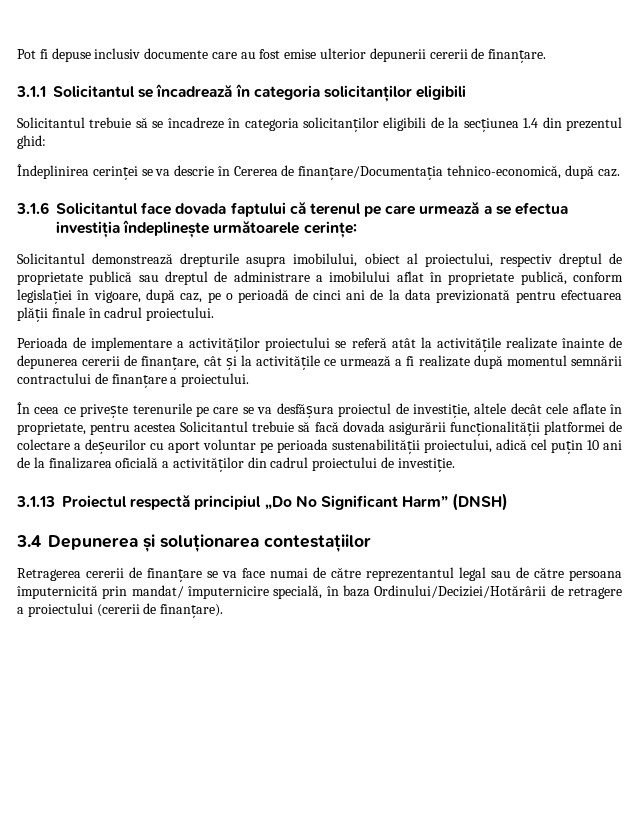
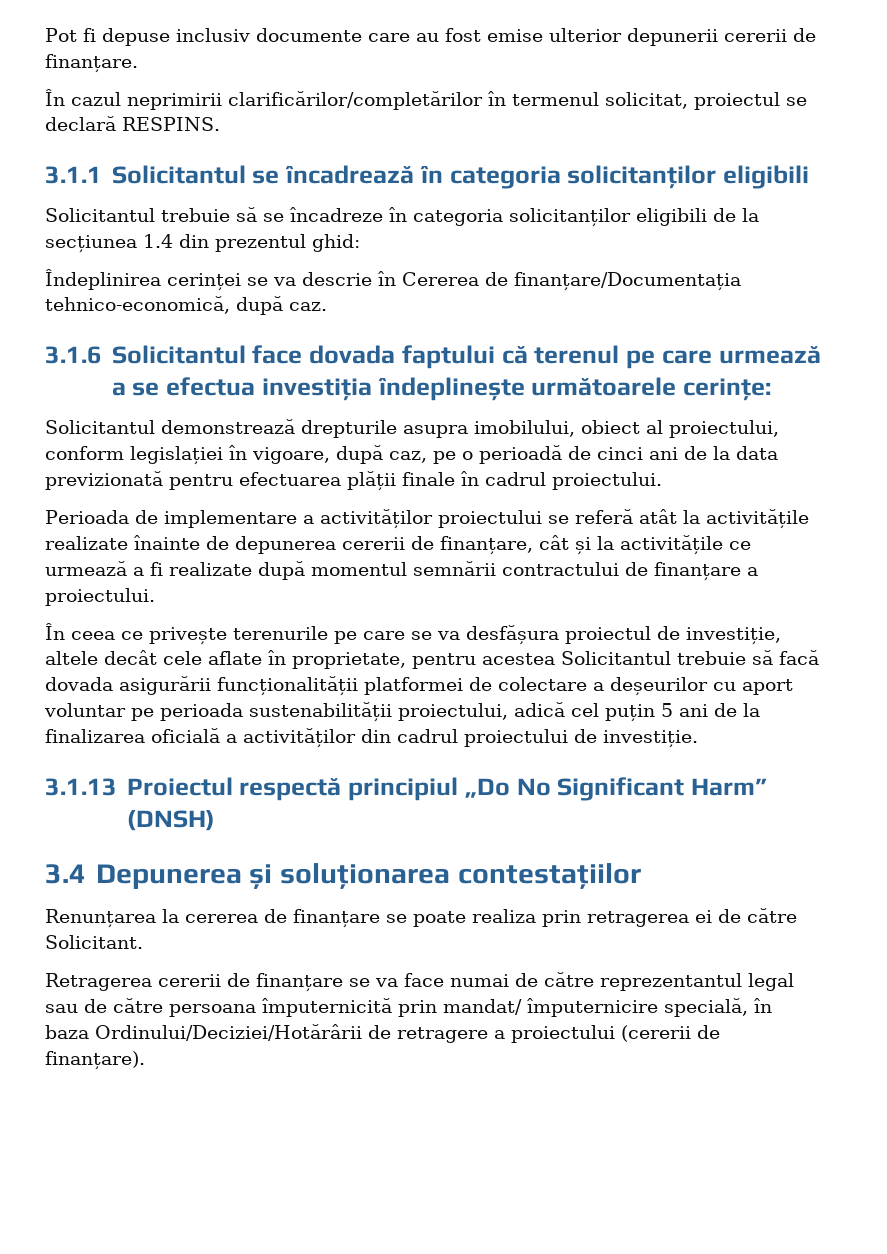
+ În cazul neprimirii clarificărilor/completărilor în termenul solicitat, proiectul se declară RESPINS.
- Solicitantul demonstrează drepturile asupra imobilului, obiect al proiectului, respectiv dreptul de proprietate publică sau dreptul de administrare a imobilului aflat în proprietate publică, conform legislației în vigoare, după caz, pe o perioadă de cinci ani de la data previzionată pentru efectuarea plății finale în cadrul proiectului.
+ Solicitantul demonstrează drepturile asupra imobilului, obiect al proiectului, conform legislației în vigoare, după caz, pe o perioadă de cinci ani de la data previzionată pentru efectuarea plății finale în cadrul proiectului.
- În ceea ce privește terenurile pe care se va desfășura proiectul de investiție, altele decât cele aflate în proprietate, pentru acestea Solicitantul trebuie să facă dovada asigurării funcționalității platformei de colectare a deșeurilor cu aport voluntar pe perioada sustenabilității proiectului, adică cel puțin 10 ani de la finalizarea oficială a activităților din cadrul proiectului de investiție.
+ În ceea ce privește terenurile pe care se va desfășura proiectul de investiție, altele decât cele aflate în proprietate, pentru acestea Solicitantul trebuie să facă dovada asigurării funcționalității platformei de colectare a deșeurilor cu aport voluntar pe perioada sustenabilității proiectului, adică cel puțin 5 ani de la finalizarea oficială a activităților din cadrul proiectului de investiție.
+ Renunțarea la cererea de finanțare se poate realiza prin retragerea ei de către Solicitant.

